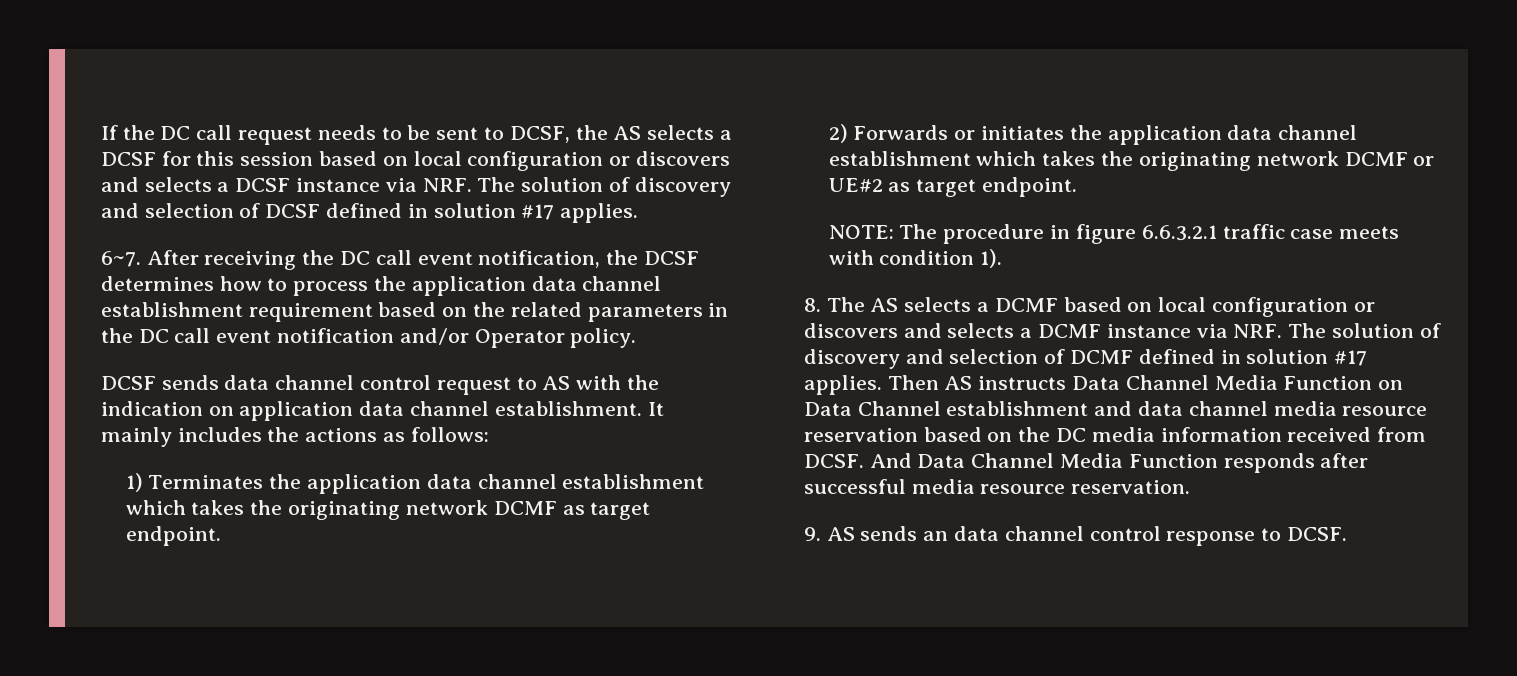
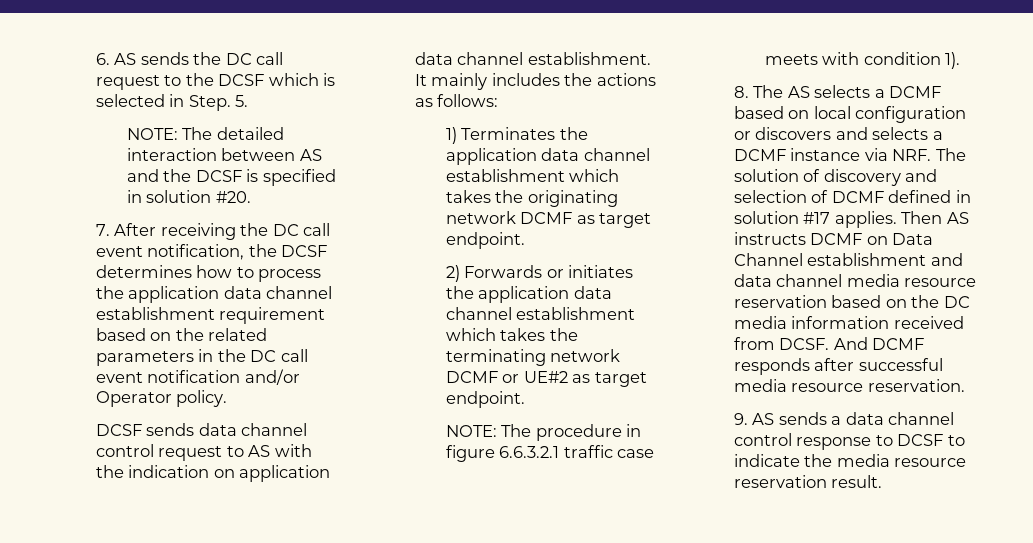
- If the DC call request needs to be sent to DCSF, the AS selects a DCSF for this session based on local configuration or discovers and selects a DCSF instance via NRF. The solution of discovery and selection of DCSF defined in solution #17 applies.
- 6~7. After receiving the DC call event notification, the DCSF determines how to process the application data channel establishment requirement based on the related parameters in the DC call event notification and/or Operator policy.
+ 6. AS sends the DC call request to the DCSF which is selected in Step. 5.
+ NOTE: The detailed interaction between AS and the DCSF is specified in solution #20.
+ 7. After receiving the DC call event notification, the DCSF determines how to process the application data channel establishment requirement based on the related parameters in the DC call event notification and/or Operator policy.
- 2) Forwards or initiates the application data channel establishment which takes the originating network DCMF or UE#2 as target endpoint.
+ 2) Forwards or initiates the application data channel establishment which takes the terminating network DCMF or UE#2 as target endpoint.
- Then AS instructs Data Channel Media Function on Data Channel establishment and data channel media resource reservation based on the DC media information received from DCSF.
+ Then AS instructs DCMF on Data Channel establishment and data channel media resource reservation based on the DC media information received from DCSF.
- And Data Channel Media Function responds after successful media resource reservation.
+ And DCMF responds after successful media resource reservation.
- 9. AS sends an data channel control response to DCSF.
+ 9. AS sends a data channel control response to DCSF to indicate the media resource reservation result.

